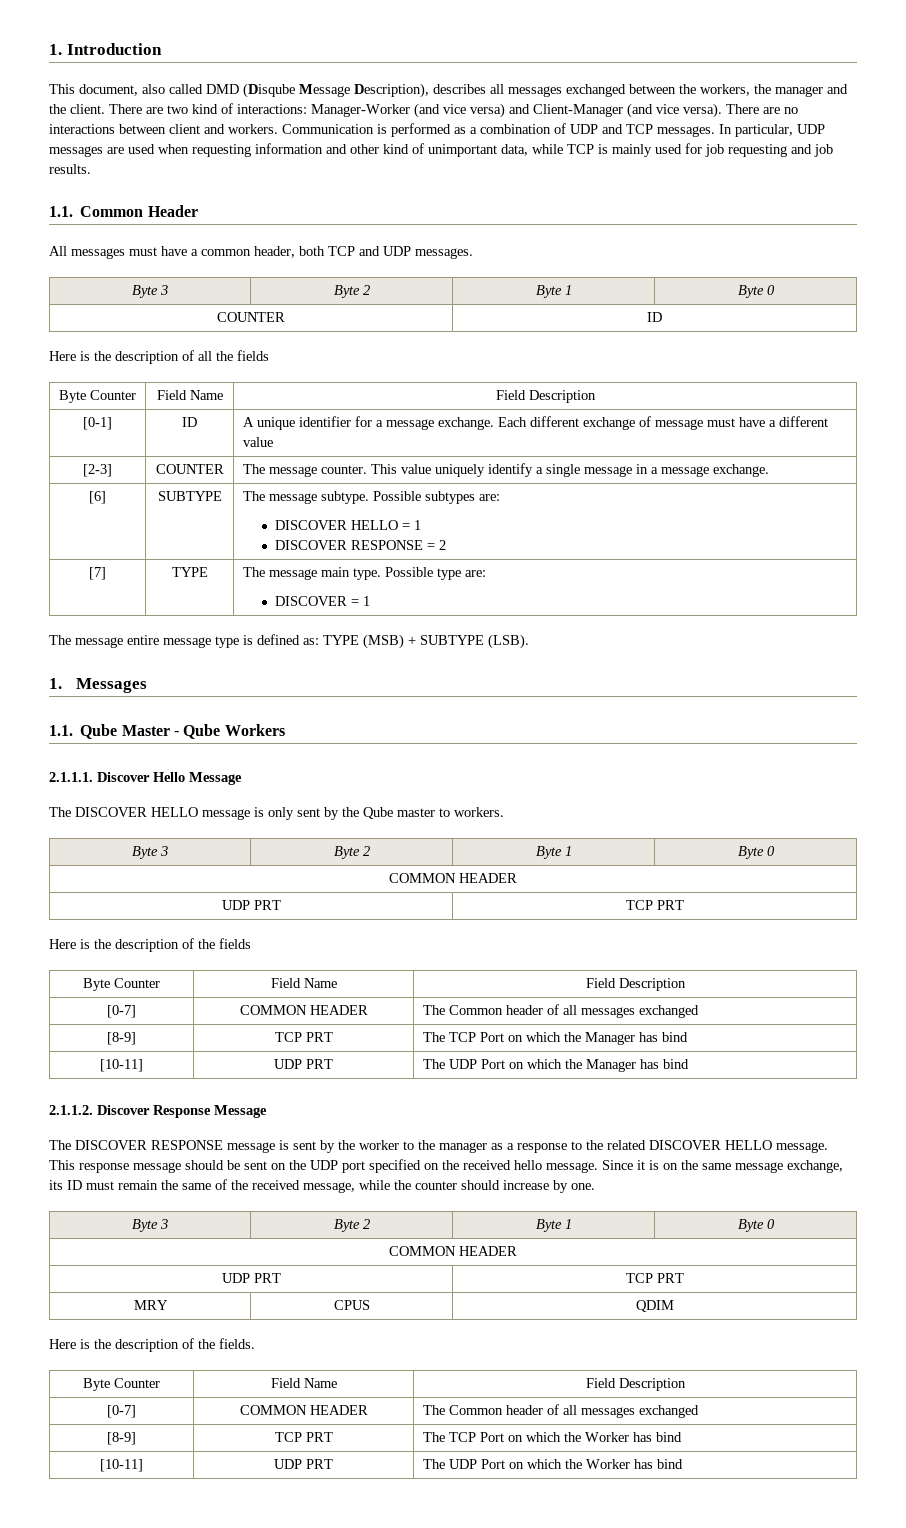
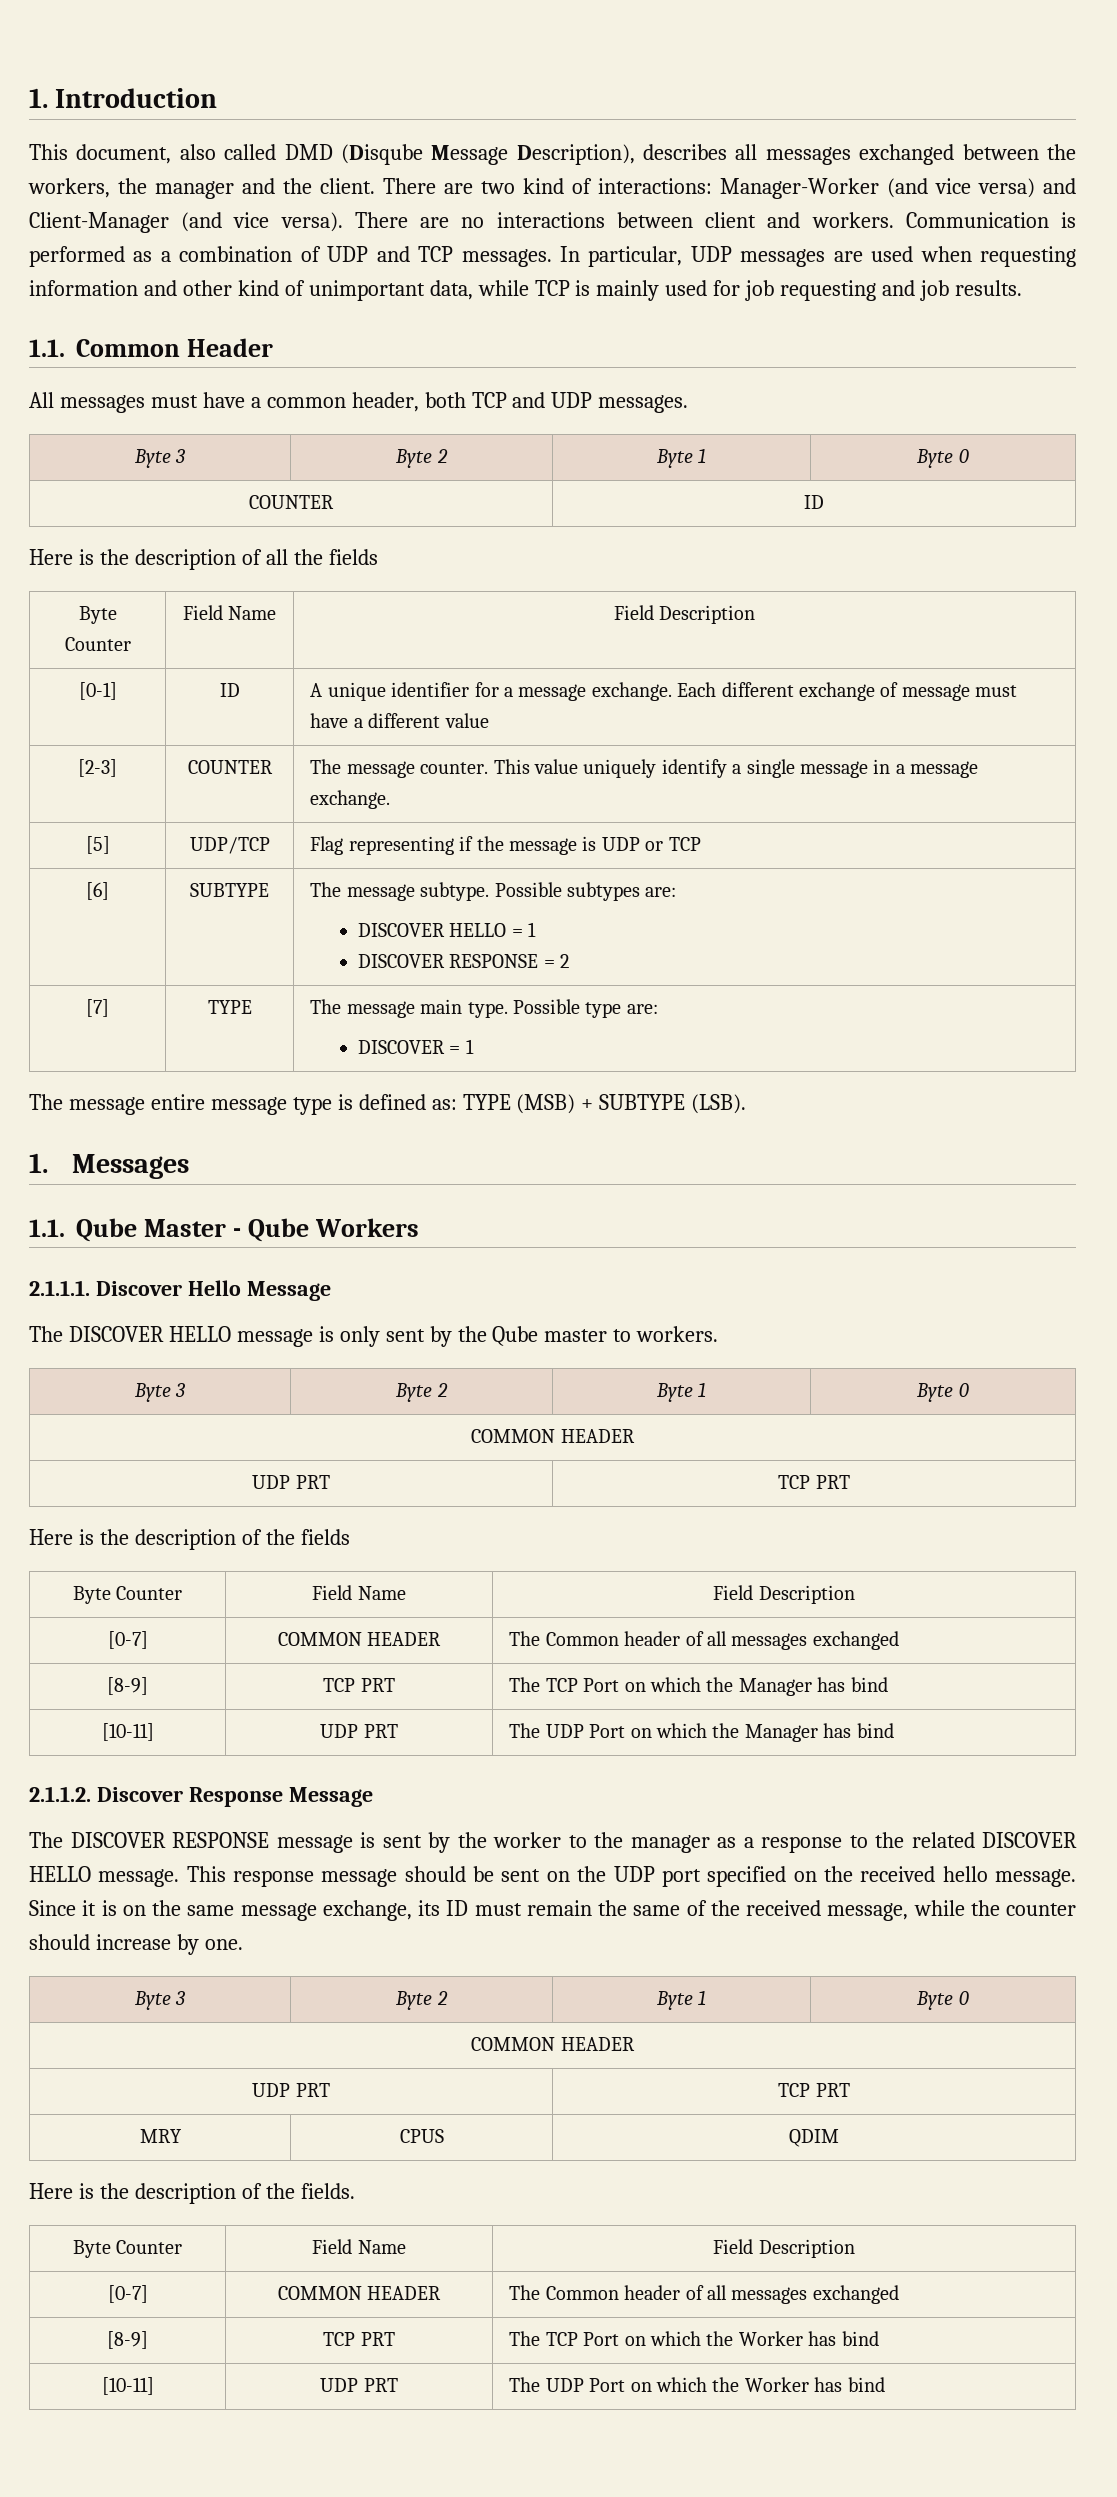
+ [5] | UDP/TCP | Flag representing if the message is UDP or TCP

